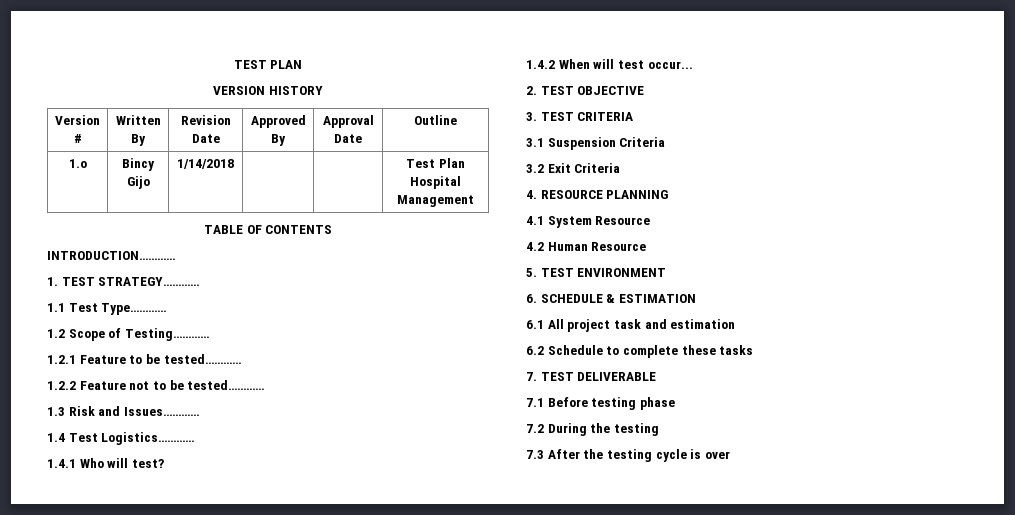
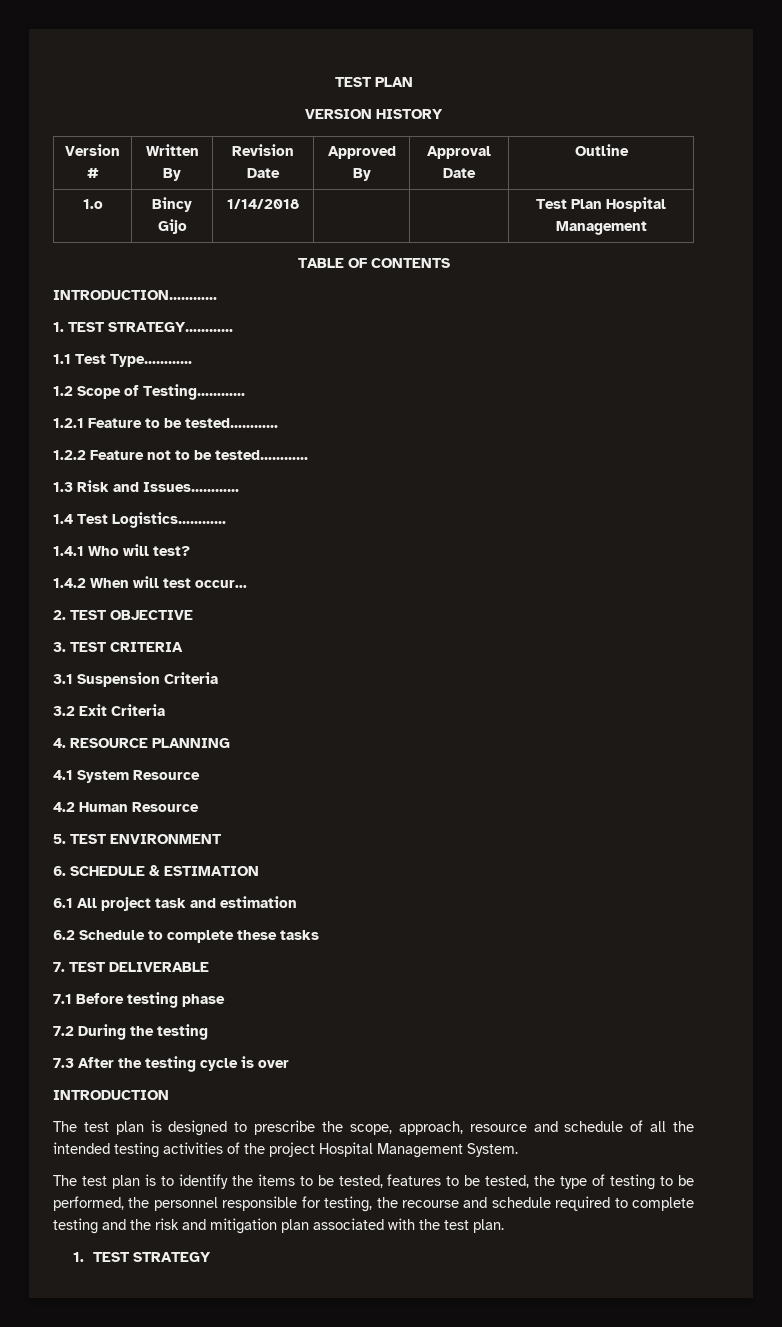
+ INTRODUCTION
+ The test plan is designed to prescribe the scope, approach, resource and schedule of all the intended testing activities of the project Hospital Management System.
+ The test plan is to identify the items to be tested, features to be tested, the type of testing to be performed, the personnel responsible for testing, the recourse and schedule required to complete testing and the risk and mitigation plan associated with the test plan.
+ 1. TEST STRATEGY

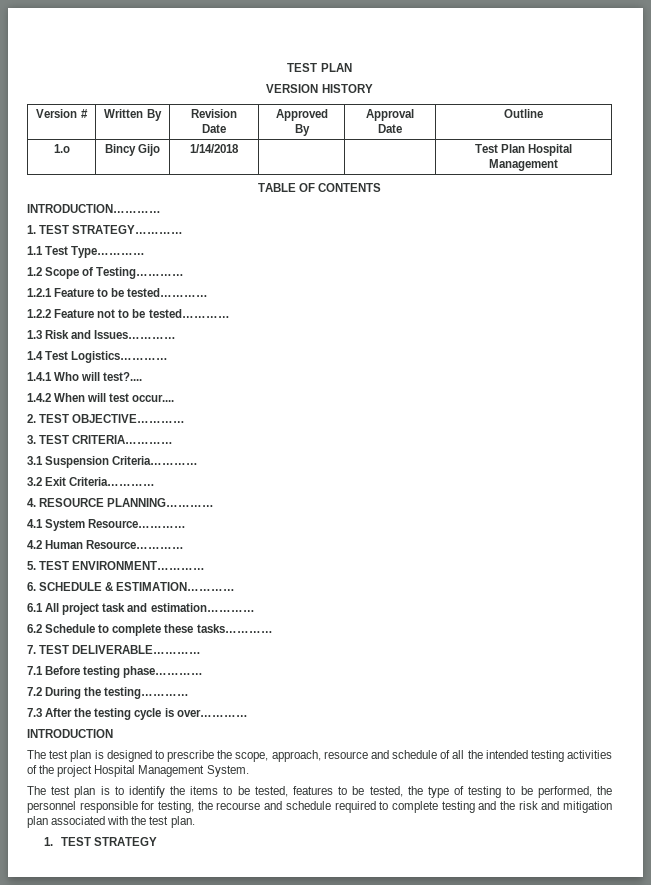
- 1.4.1 Who will test?
+ 1.4.1 Who will test?....
- 1.4.2 When will test occur...
+ 1.4.2 When will test occur....
- 2. TEST OBJECTIVE
+ 2. TEST OBJECTIVE…………
- 3. TEST CRITERIA
+ 3. TEST CRITERIA…………
- 3.1 Suspension Criteria
+ 3.1 Suspension Criteria…………
- 3.2 Exit Criteria
+ 3.2 Exit Criteria…………
- 4. RESOURCE PLANNING
+ 4. RESOURCE PLANNING…………
- 4.1 System Resource
+ 4.1 System Resource…………
- 4.2 Human Resource
+ 4.2 Human Resource…………
- 5. TEST ENVIRONMENT
+ 5. TEST ENVIRONMENT…………
- 6. SCHEDULE & ESTIMATION
+ 6. SCHEDULE & ESTIMATION…………
- 6.1 All project task and estimation
+ 6.1 All project task and estimation…………
- 6.2 Schedule to complete these tasks
+ 6.2 Schedule to complete these tasks…………
- 7. TEST DELIVERABLE
+ 7. TEST DELIVERABLE…………
- 7.1 Before testing phase
+ 7.1 Before testing phase…………
- 7.2 During the testing
+ 7.2 During the testing…………
- 7.3 After the testing cycle is over
+ 7.3 After the testing cycle is over…………

